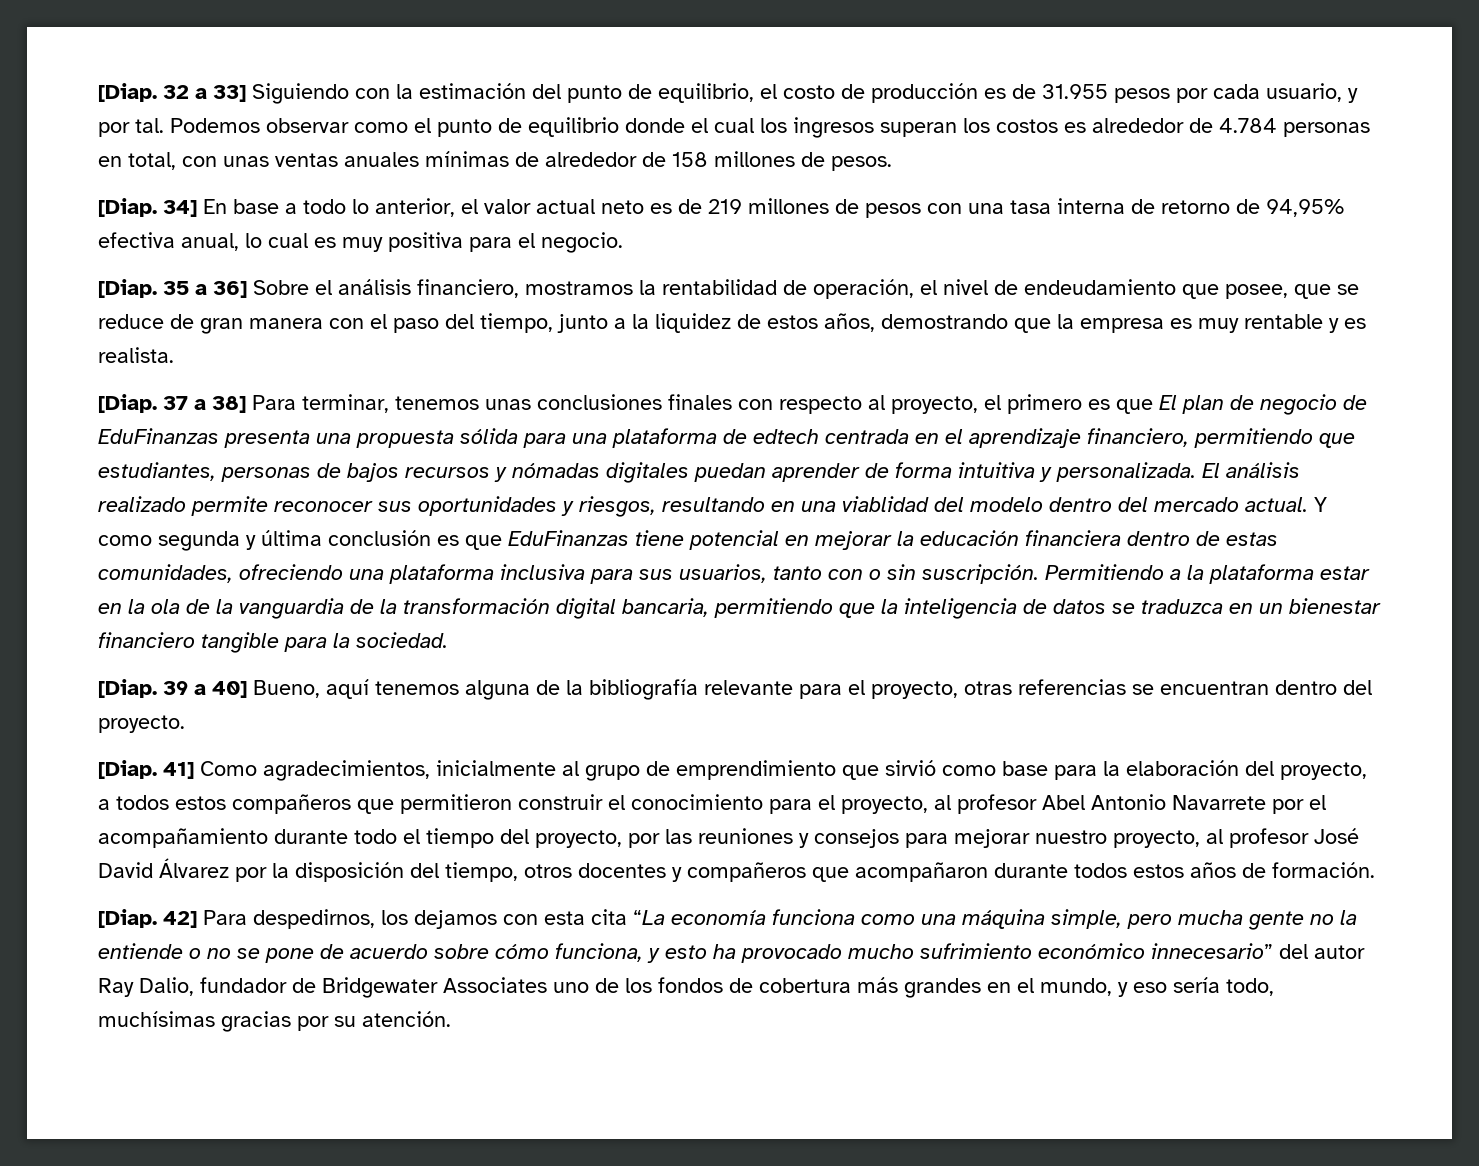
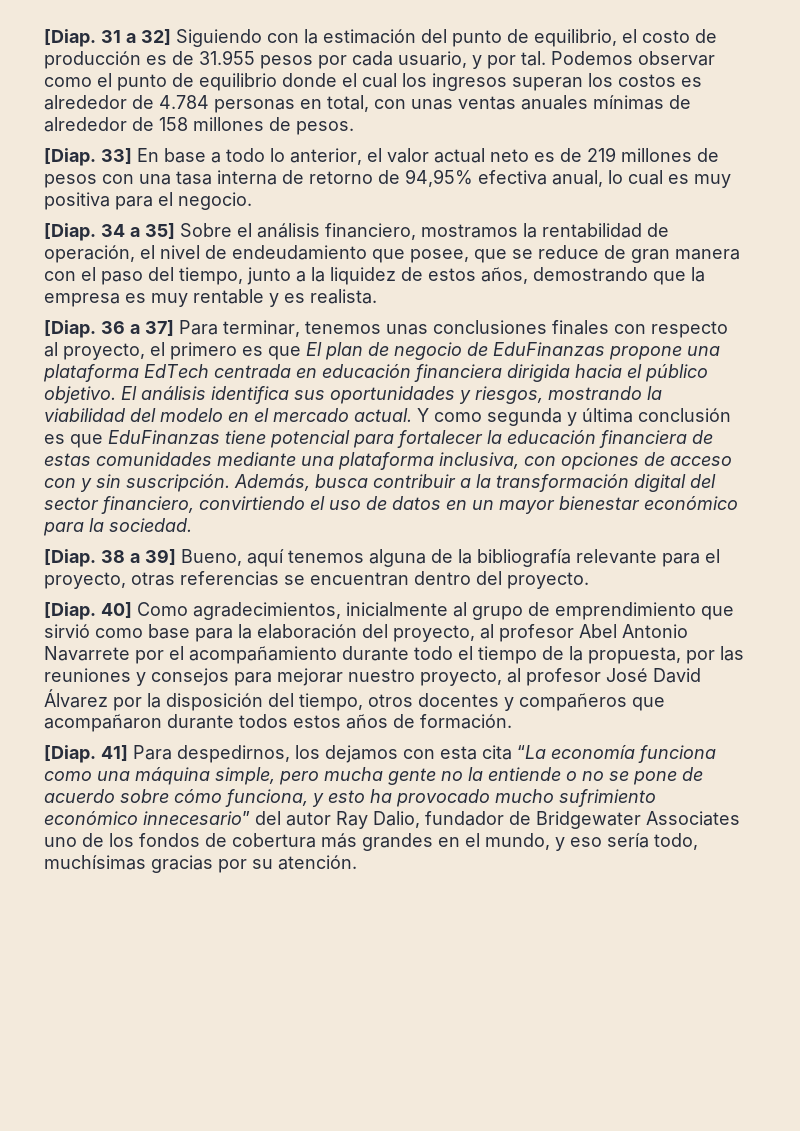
- [Diap. 32 a 33] Siguiendo con la estimación del punto de equilibrio, el costo de producción es de 31.955 pesos por cada usuario, y por tal.
+ [Diap. 31 a 32] Siguiendo con la estimación del punto de equilibrio, el costo de producción es de 31.955 pesos por cada usuario, y por tal.
- 34] En base a todo lo anterior, el valor actual neto es de 219 millones de pesos con una tasa interna de retorno de 94,95% efectiva anual, lo cual es muy positiva para el negocio.
+ 33] En base a todo lo anterior, el valor actual neto es de 219 millones de pesos con una tasa interna de retorno de 94,95% efectiva anual, lo cual es muy positiva para el negocio.
- 35 a 36] Sobre el análisis financiero, mostramos la rentabilidad de operación, el nivel de endeudamiento que posee, que se reduce de gran manera con el paso del tiempo, junto a la liquidez de estos años, demostrando que la empresa es muy rentable y es realista.
+ 34 a 35] Sobre el análisis financiero, mostramos la rentabilidad de operación, el nivel de endeudamiento que posee, que se reduce de gran manera con el paso del tiempo, junto a la liquidez de estos años, demostrando que la empresa es muy rentable y es realista.
- 37 a 38] Para terminar, tenemos unas conclusiones finales con respecto al proyecto, el primero es que El plan de negocio de EduFinanzas presenta una propuesta sólida para una plataforma de edtech centrada en el aprendizaje financiero, permitiendo que estudiantes, personas de bajos recursos y nómadas digitales puedan aprender de forma intuitiva y personalizada. El análisis realizado permite reconocer sus oportunidades y riesgos, resultando en una viablidad del modelo dentro del mercado actual.
+ 36 a 37] Para terminar, tenemos unas conclusiones finales con respecto al proyecto, el primero es que El plan de negocio de EduFinanzas propone una plataforma EdTech centrada en educación financiera dirigida hacia el público objetivo. El análisis identifica sus oportunidades y riesgos, mostrando la viabilidad del modelo en el mercado actual.
- Y como segunda y última conclusión es que EduFinanzas tiene potencial en mejorar la educación financiera dentro de estas comunidades, ofreciendo una plataforma inclusiva para sus usuarios, tanto con o sin suscripción. Permitiendo a la plataforma estar en la ola de la vanguardia de la transformación digital bancaria, permitiendo que la inteligencia de datos se traduzca en un bienestar financiero tangible para la sociedad.
+ Y como segunda y última conclusión es que EduFinanzas tiene potencial para fortalecer la educación financiera de estas comunidades mediante una plataforma inclusiva, con opciones de acceso con y sin suscripción. Además, busca contribuir a la transformación digital del sector financiero, convirtiendo el uso de datos en un mayor bienestar económico para la sociedad.
- 39 a 40] Bueno, aquí tenemos alguna de la bibliografía relevante para el proyecto, otras referencias se encuentran dentro del proyecto.
+ 38 a 39] Bueno, aquí tenemos alguna de la bibliografía relevante para el proyecto, otras referencias se encuentran dentro del proyecto.
- 41] Como agradecimientos, inicialmente al grupo de emprendimiento que sirvió como base para la elaboración del proyecto, a todos estos compañeros que permitieron construir el conocimiento para el proyecto, al profesor Abel Antonio Navarrete por el acompañamiento durante todo el tiempo del proyecto, por las reuniones y consejos para mejorar nuestro proyecto, al profesor José David Álvarez por la disposición del tiempo, otros docentes y compañeros que acompañaron durante todos estos años de formación.
+ 40] Como agradecimientos, inicialmente al grupo de emprendimiento que sirvió como base para la elaboración del proyecto, al profesor Abel Antonio Navarrete por el acompañamiento durante todo el tiempo de la propuesta, por las reuniones y consejos para mejorar nuestro proyecto, al profesor José David Álvarez por la disposición del tiempo, otros docentes y compañeros que acompañaron durante todos estos años de formación.
- 42] Para despedirnos, los dejamos con esta cita “La economía funciona como una máquina simple, pero mucha gente no la entiende o no se pone de acuerdo sobre cómo funciona, y esto ha provocado mucho sufrimiento económico innecesario” del autor Ray Dalio, fundador de Bridgewater Associates uno de los fondos de cobertura más grandes en el mundo, y eso sería todo, muchísimas gracias por su atención.
+ 41] Para despedirnos, los dejamos con esta cita “La economía funciona como una máquina simple, pero mucha gente no la entiende o no se pone de acuerdo sobre cómo funciona, y esto ha provocado mucho sufrimiento económico innecesario” del autor Ray Dalio, fundador de Bridgewater Associates uno de los fondos de cobertura más grandes en el mundo, y eso sería todo, muchísimas gracias por su atención.

